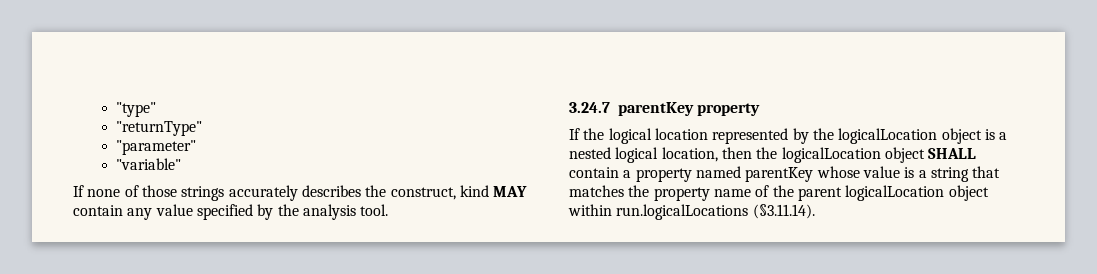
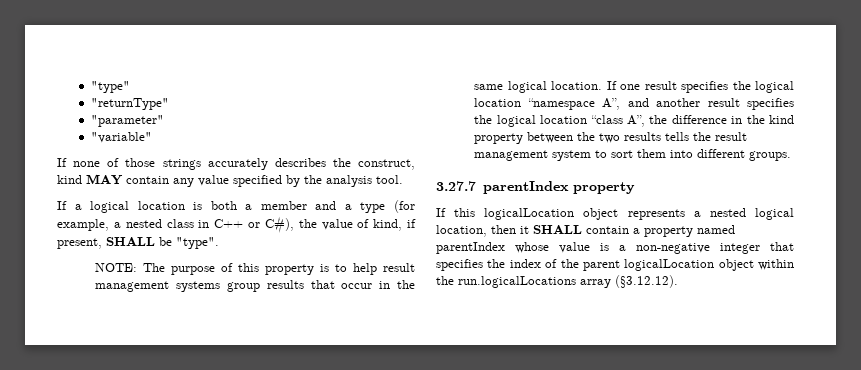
- 3.24.7 parentKey property
- If the logical location represented by the logicalLocation object is a nested logical location, then the logicalLocation object SHALL contain a property named parentKey whose value is a string that matches the property name of the parent logicalLocation object within run.logicalLocations (§3.11.14).
+ If a logical location is both a member and a type (for example, a nested class in C++ or C#), the value of kind, if present, SHALL be "type".
+ NOTE: The purpose of this property is to help result management systems group results that occur in the same logical location. If one result specifies the logical location “namespace A”, and another result specifies the logical location “class A”, the difference in the kind property between the two results tells the result management system to sort them into different groups.
+ 3.27.7 parentIndex property
+ If this logicalLocation object represents a nested logical location, then it SHALL contain a property named parentIndex whose value is a non-negative integer that specifies the index of the parent logicalLocation object within the run.logicalLocations array (§3.12.12).

